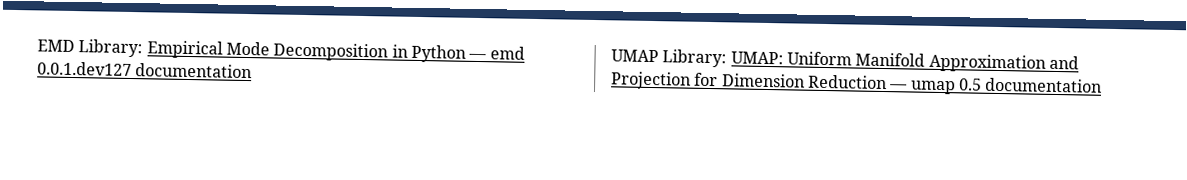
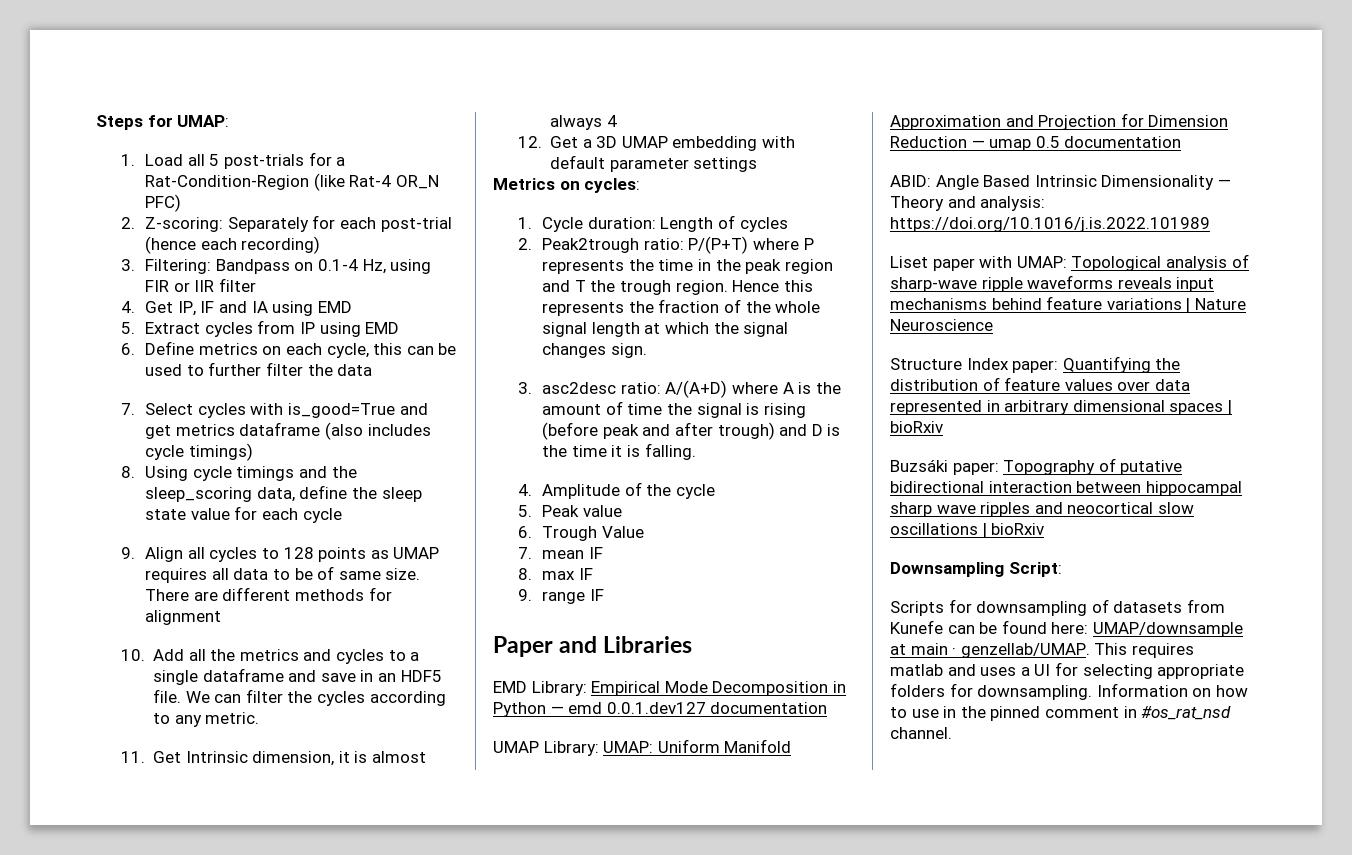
+ Steps for UMAP:
+ 1. Load all 5 post-trials for a Rat-Condition-Region (like Rat-4 OR_N PFC)
+ 2. Z-scoring: Separately for each post-trial (hence each recording)
+ 3. Filtering: Bandpass on 0.1-4 Hz, using FIR or IIR filter
+ 4. Get IP, IF and IA using EMD
+ 5. Extract cycles from IP using EMD
+ 6. Define metrics on each cycle, this can be used to further filter the data
+ 7. Select cycles with is_good=True and get metrics dataframe (also includes cycle timings)
+ 8. Using cycle timings and the sleep_scoring data, define the sleep state value for each cycle
+ 9. Align all cycles to 128 points as UMAP requires all data to be of same size. There are different methods for alignment
+ 10. Add all the metrics and cycles to a single dataframe and save in an HDF5 file. We can filter the cycles according to any metric.
+ 11. Get Intrinsic dimension, it is almost always 4
+ 12. Get a 3D UMAP embedding with default parameter settings
+ Metrics on cycles:
+ 1. Cycle duration: Length of cycles
+ 2. Peak2trough ratio: P/(P+T) where P represents the time in the peak region and T the trough region. Hence this represents the fraction of the whole signal length at which the signal changes sign.
+ 3. asc2desc ratio: A/(A+D) where A is the amount of time the signal is rising (before peak and after trough) and D is the time it is falling.
+ 4. Amplitude of the cycle
+ 5. Peak value
+ 6. Trough Value
+ 7. mean IF
+ 8. max IF
+ 9. range IF
+ Paper and Libraries
+ ABID: Angle Based Intrinsic Dimensionality — Theory and analysis: https://doi.org/10.1016/j.is.2022.101989
+ Liset paper with UMAP: Topological analysis of sharp-wave ripple waveforms reveals input mechanisms behind feature variations | Nature Neuroscience
+ Structure Index paper: Quantifying the distribution of feature values over data represented in arbitrary dimensional spaces | bioRxiv
+ Buzsáki paper: Topography of putative bidirectional interaction between hippocampal sharp wave ripples and neocortical slow oscillations | bioRxiv
+ Downsampling Script:
+ Scripts for downsampling of datasets from Kunefe can be found here: UMAP/downsample at main · genzellab/UMAP. This requires matlab and uses a UI for selecting appropriate folders for downsampling. Information on how to use in the pinned comment in #os_rat_nsd channel.

